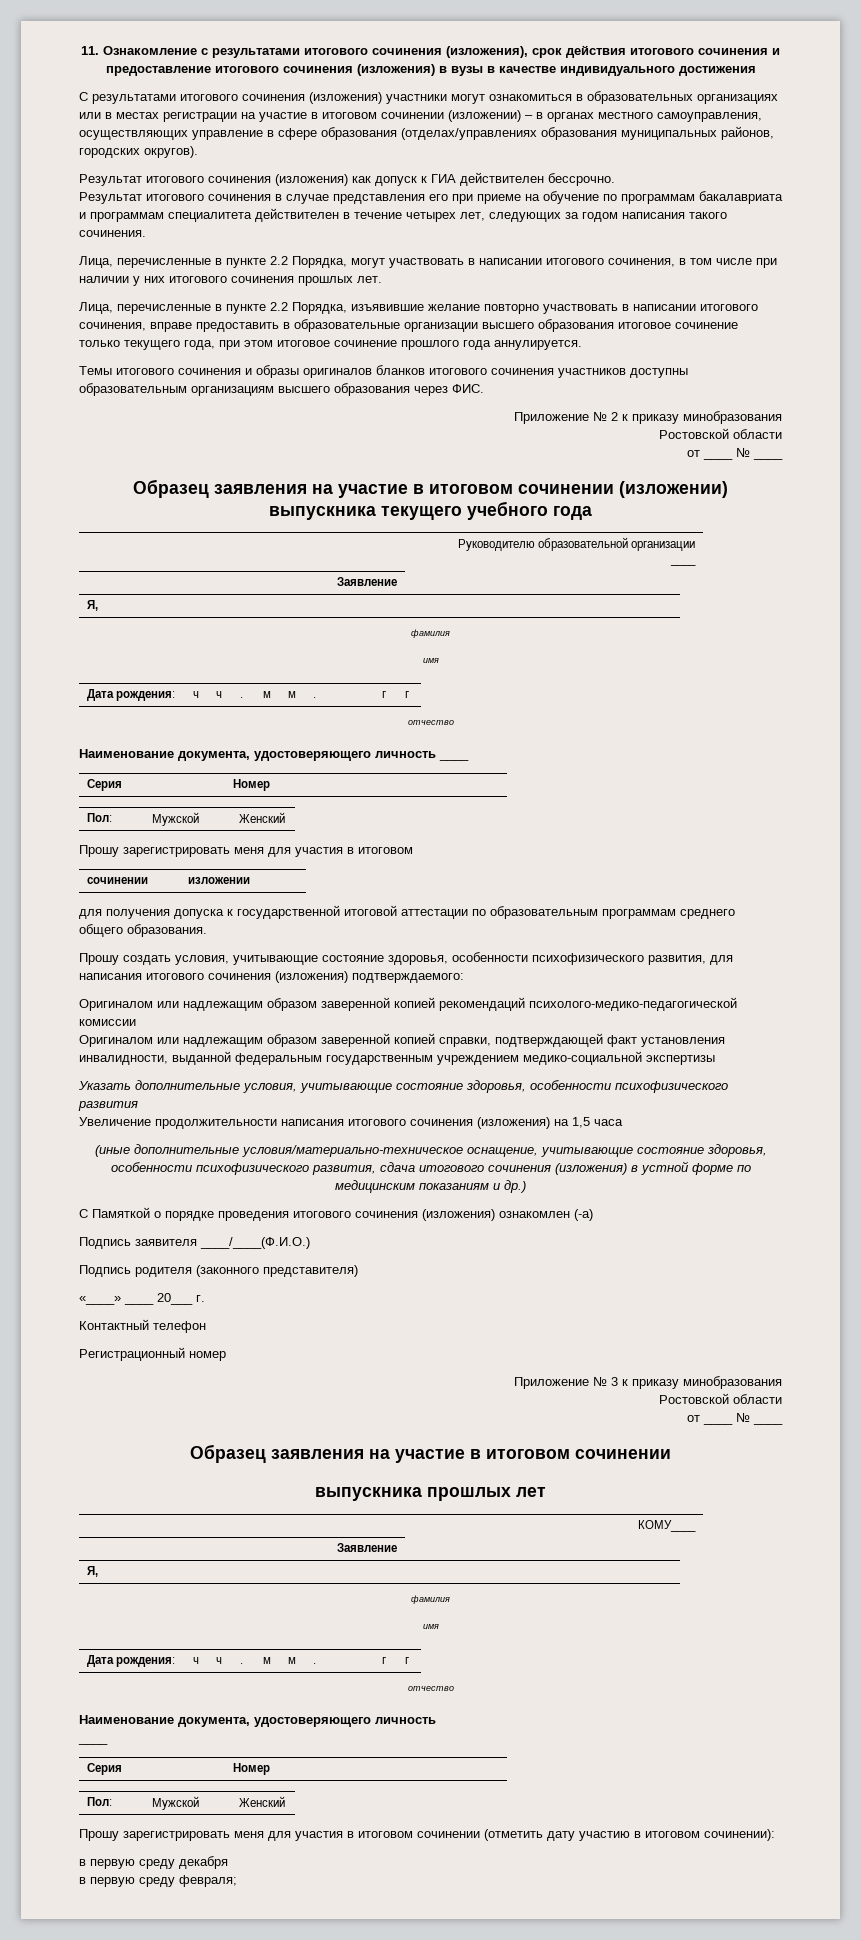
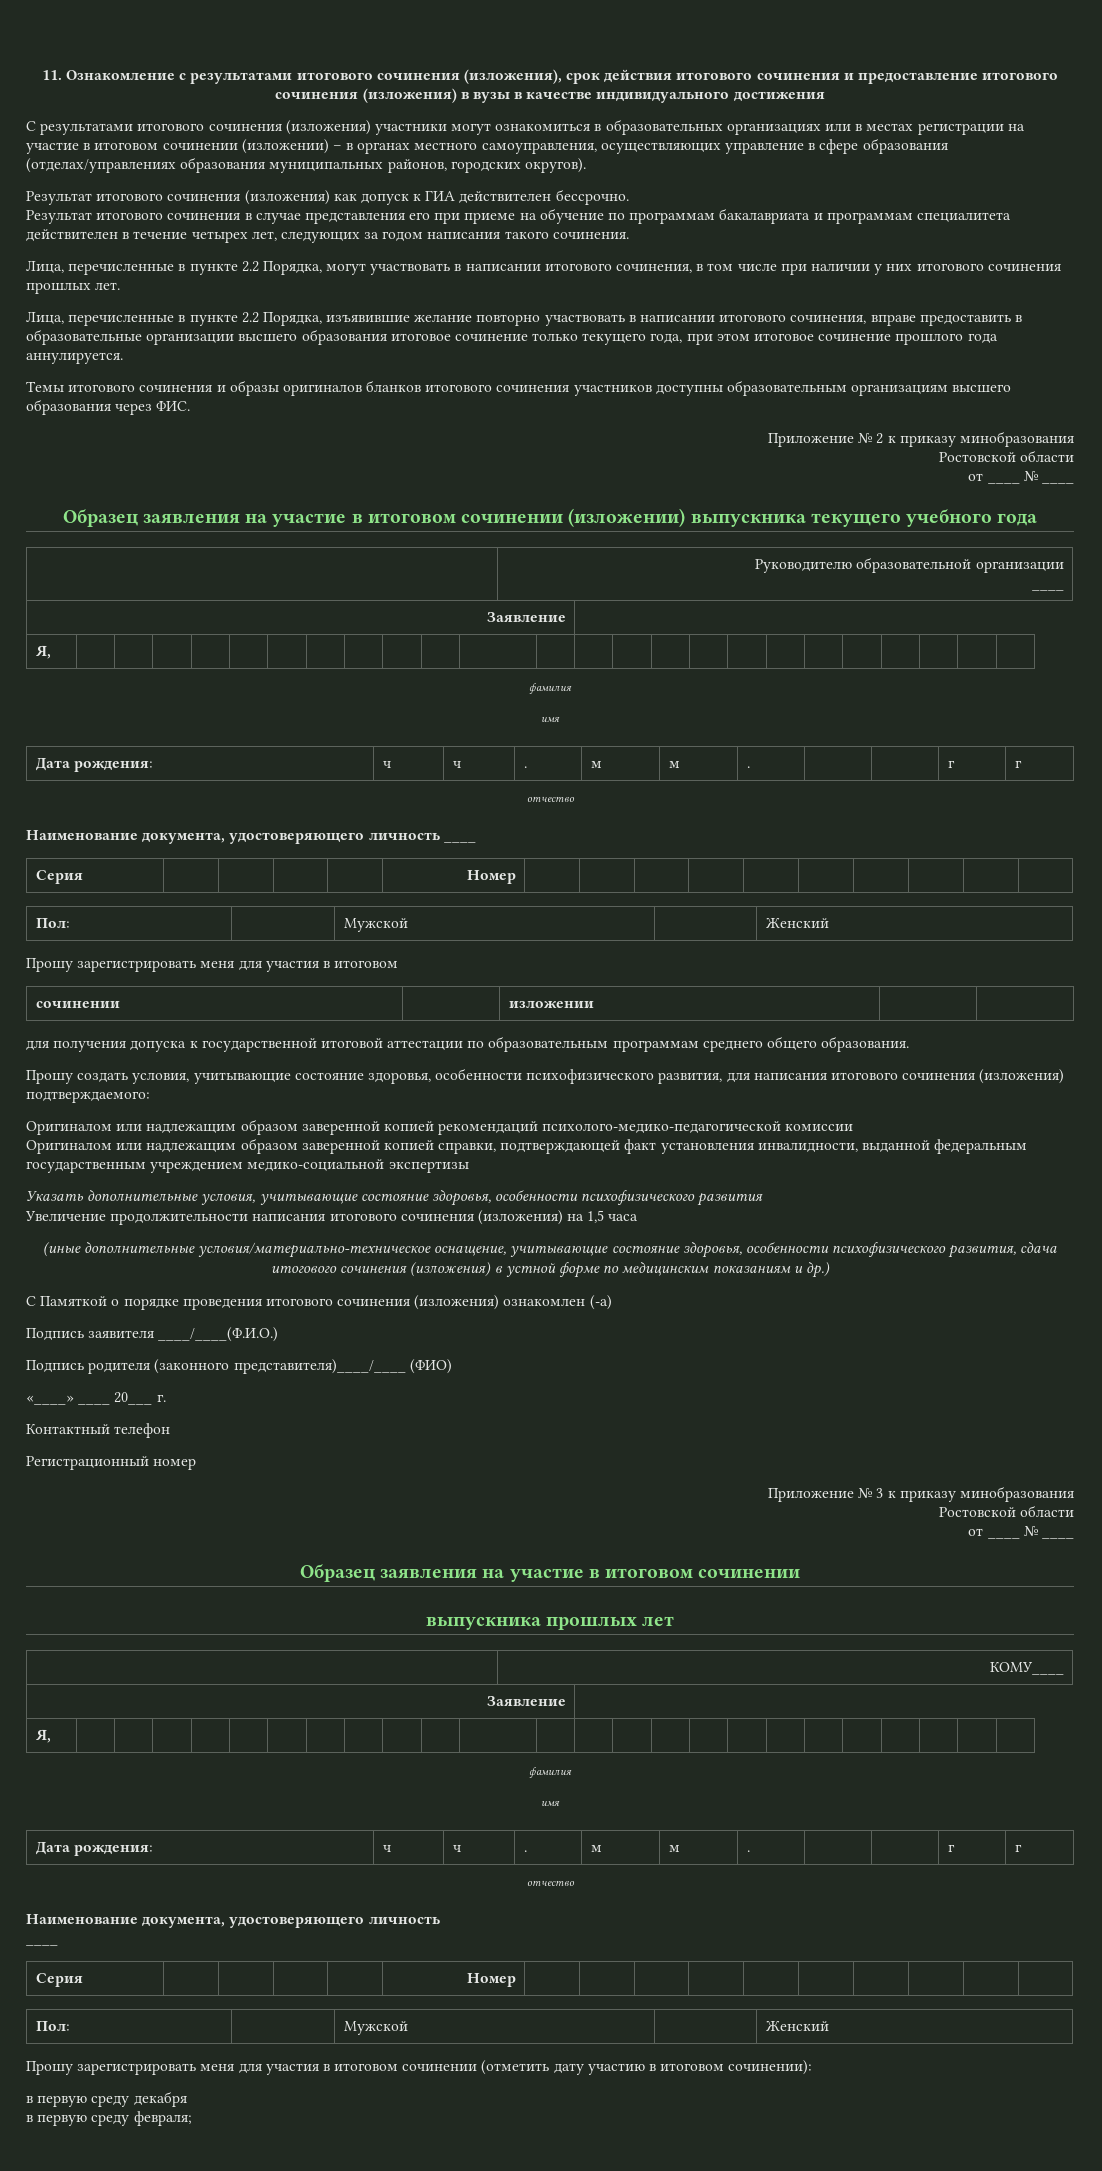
- Подпись родителя (законного представителя)
+ Подпись родителя (законного представителя)____/____ (ФИО)

